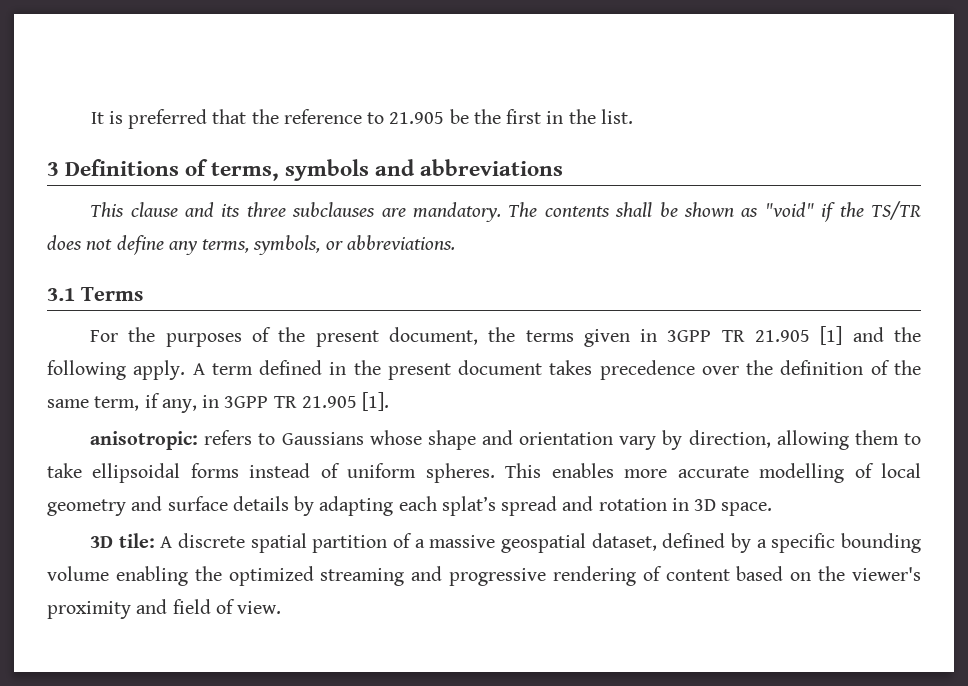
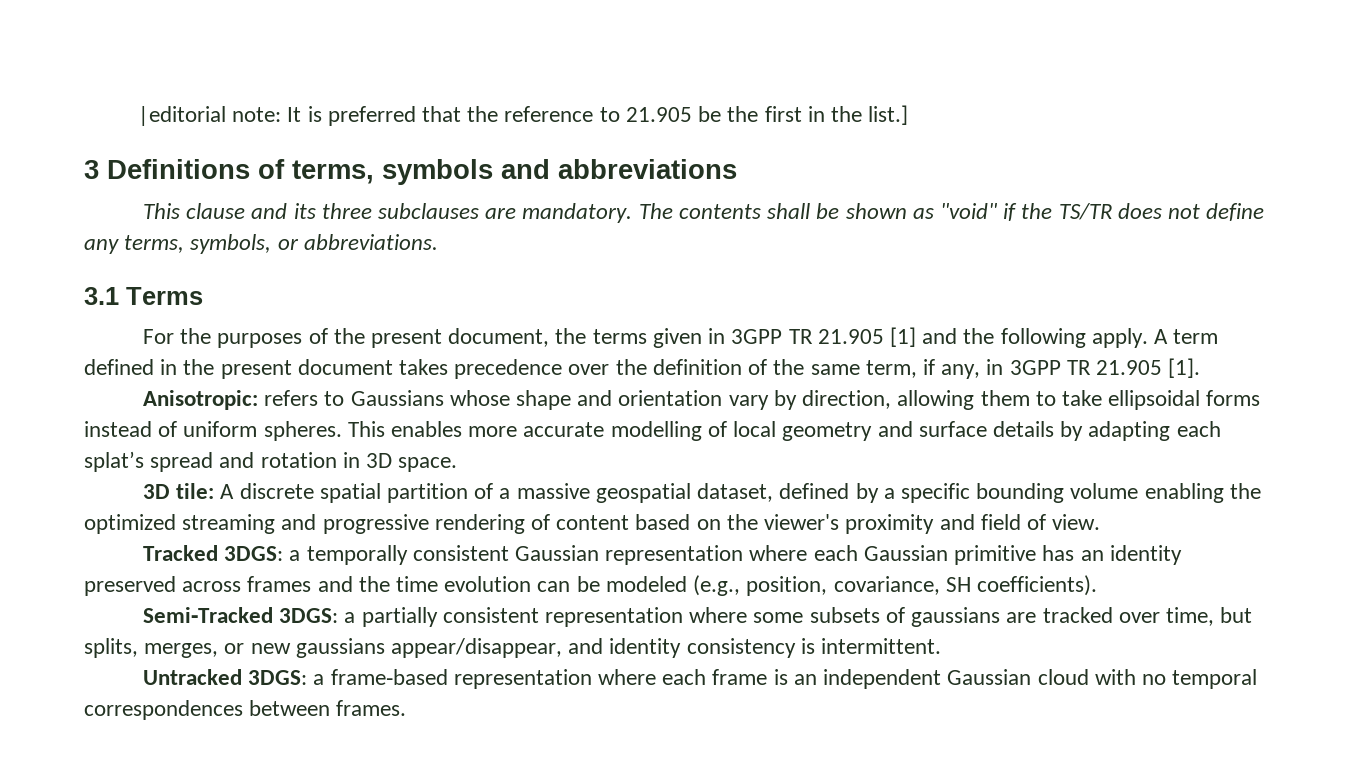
- It is preferred that the reference to 21.905 be the first in the list.
+ |editorial note: It is preferred that the reference to 21.905 be the first in the list.]
- anisotropic: refers to Gaussians whose shape and orientation vary by direction, allowing them to take ellipsoidal forms instead of uniform spheres.
+ Anisotropic: refers to Gaussians whose shape and orientation vary by direction, allowing them to take ellipsoidal forms instead of uniform spheres.
+ Tracked 3DGS: a temporally consistent Gaussian representation where each Gaussian primitive has an identity preserved across frames and the time evolution can be modeled (e.g., position, covariance, SH coefficients).
+ Semi‑Tracked 3DGS: a partially consistent representation where some subsets of gaussians are tracked over time, but splits, merges, or new gaussians appear/disappear, and identity consistency is intermittent.
+ Untracked 3DGS: a frame‑based representation where each frame is an independent Gaussian cloud with no temporal correspondences between frames.

